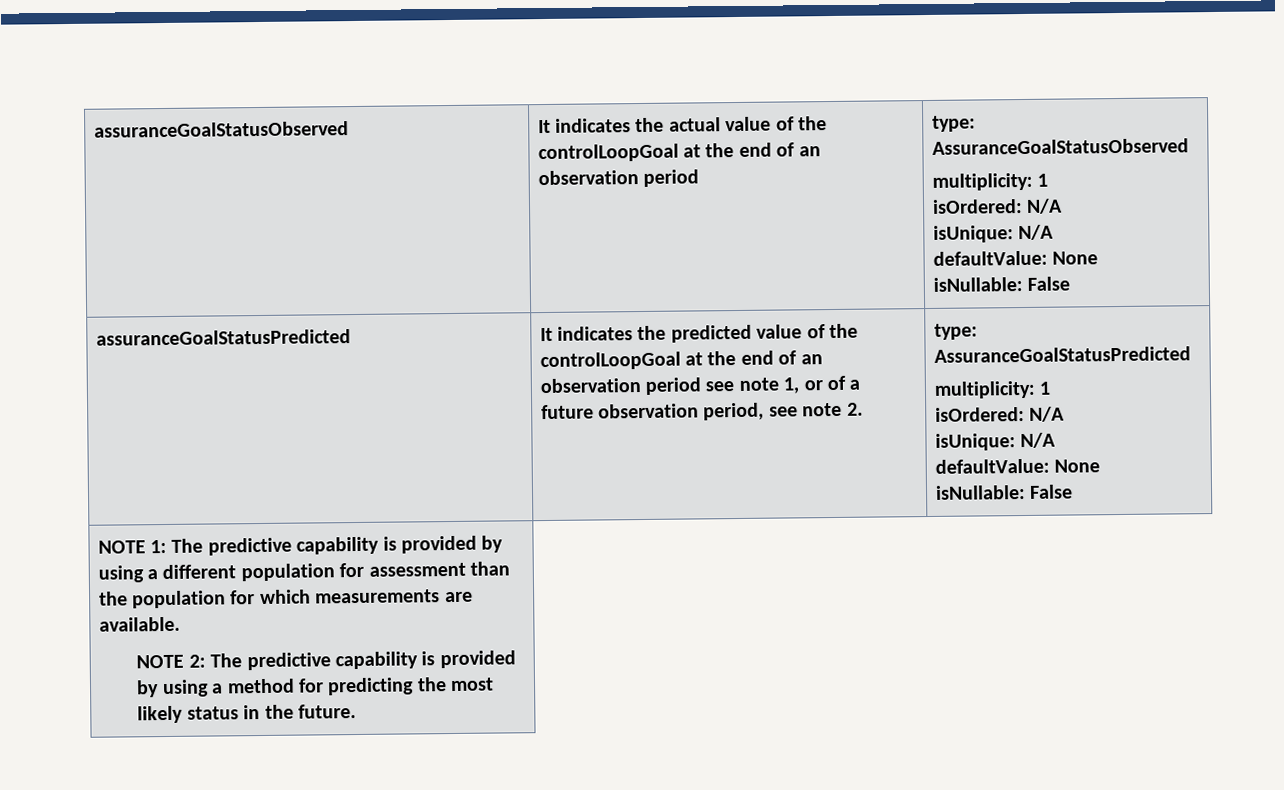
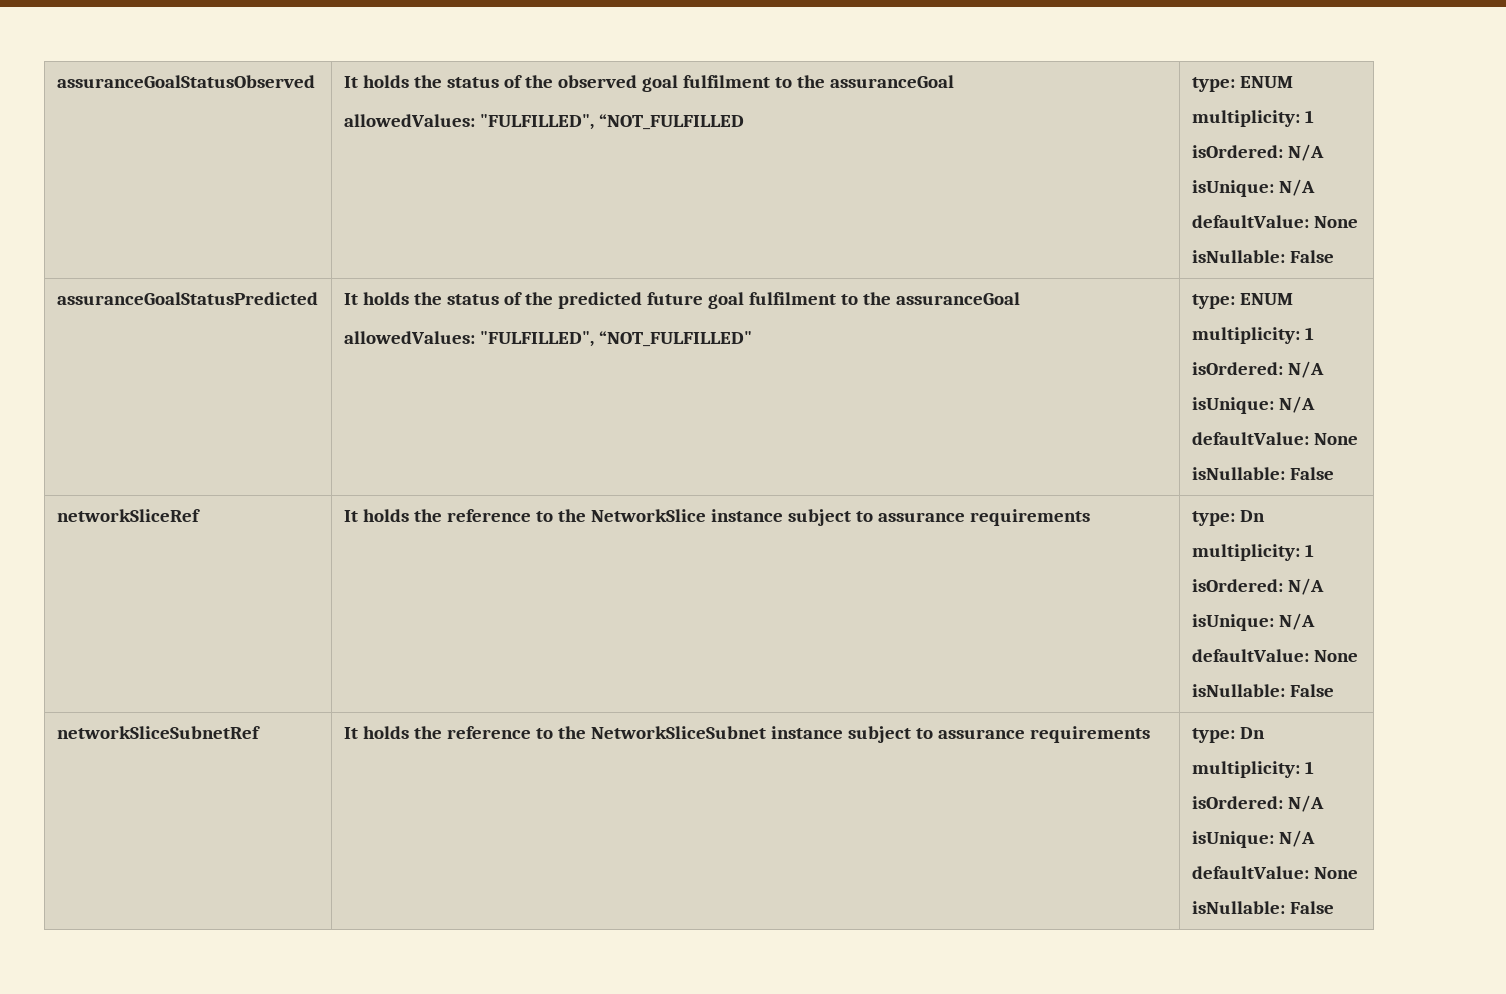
- assuranceGoalStatusObserved | It indicates the actual value of the controlLoopGoal at the end of an observation period | type: AssuranceGoalStatusObserved
+ assuranceGoalStatusObserved | It holds the status of the observed goal fulfilment to the assuranceGoal
+ allowedValues: "FULFILLED", “NOT_FULFILLED | type: ENUM
- assuranceGoalStatusPredicted | It indicates the predicted value of the controlLoopGoal at the end of an observation period see note 1, or of a future observation period, see note 2. | type: AssuranceGoalStatusPredicted
+ assuranceGoalStatusPredicted | It holds the status of the predicted future goal fulfilment to the assuranceGoal
+ allowedValues: "FULFILLED", “NOT_FULFILLED" | type: ENUM
- NOTE 1: The predictive capability is provided by using a different population for assessment than the population for which measurements are available.
- NOTE 2: The predictive capability is provided by using a method for predicting the most likely status in the future.
+ networkSliceRef | It holds the reference to the NetworkSlice instance subject to assurance requirements | type: Dn
+ multiplicity: 1
+ isOrdered: N/A
+ isUnique: N/A
+ defaultValue: None
+ isNullable: False
+ networkSliceSubnetRef | It holds the reference to the NetworkSliceSubnet instance subject to assurance requirements | type: Dn
+ multiplicity: 1
+ isOrdered: N/A
+ isUnique: N/A
+ defaultValue: None
+ isNullable: False

